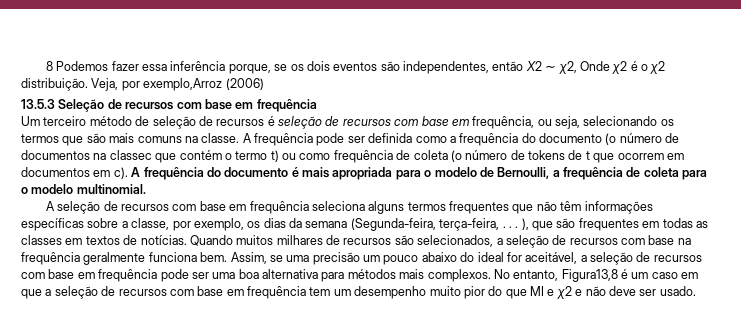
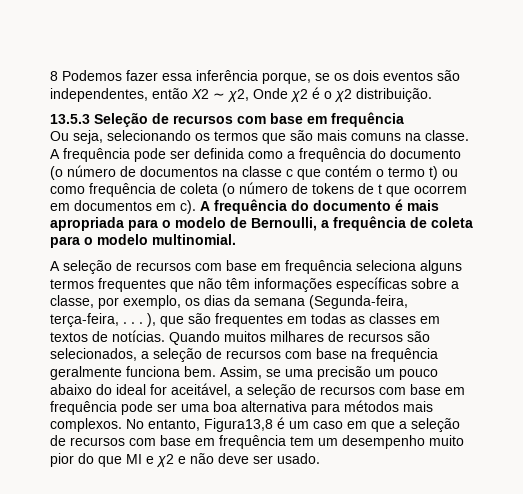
- Veja, por exemplo,Arroz (2006)
- Um terceiro método de seleção de recursos é seleção de recursos com base em frequência, ou seja, selecionando os termos que são mais comuns na classe.
+ Ou seja, selecionando os termos que são mais comuns na classe.
- A frequência pode ser definida como a frequência do documento (o número de documentos na classec que contém o termo t) ou como frequência de coleta (o número de tokens de t que ocorrem em documentos em c).
+ A frequência pode ser definida como a frequência do documento (o número de documentos na classe c que contém o termo t) ou como frequência de coleta (o número de tokens de t que ocorrem em documentos em c).

